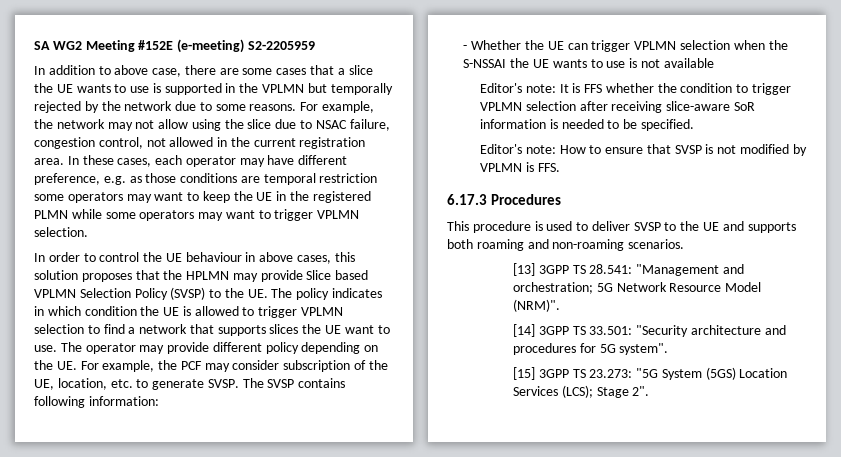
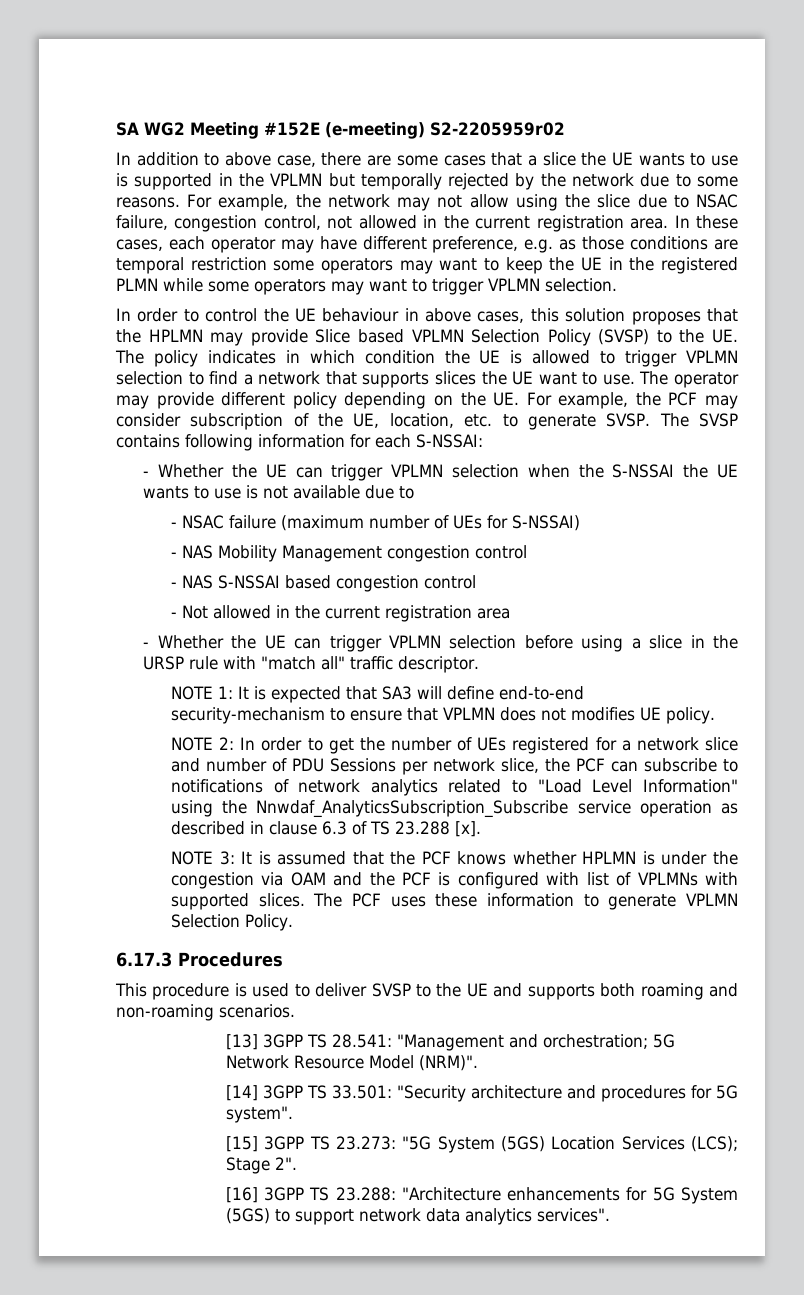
- SA WG2 Meeting #152E (e-meeting) S2-2205959
+ SA WG2 Meeting #152E (e-meeting) S2-2205959r02
- The SVSP contains following information:
+ The SVSP contains following information for each S-NSSAI:
- - Whether the UE can trigger VPLMN selection when the S-NSSAI the UE wants to use is not available
- Editor's note: It is FFS whether the condition to trigger VPLMN selection after receiving slice-aware SoR information is needed to be specified.
- Editor's note: How to ensure that SVSP is not modified by VPLMN is FFS.
+ - Whether the UE can trigger VPLMN selection when the S-NSSAI the UE wants to use is not available due to
+ - NSAC failure (maximum number of UEs for S-NSSAI)
+ - NAS Mobility Management congestion control
+ - NAS S-NSSAI based congestion control
+ - Not allowed in the current registration area
+ - Whether the UE can trigger VPLMN selection before using a slice in the URSP rule with "match all" traffic descriptor.
+ NOTE 1: It is expected that SA3 will define end-to-end security-mechanism to ensure that VPLMN does not modifies UE policy.
+ NOTE 2: In order to get the number of UEs registered for a network slice and number of PDU Sessions per network slice, the PCF can subscribe to notifications of network analytics related to "Load Level Information" using the Nnwdaf_AnalyticsSubscription_Subscribe service operation as described in clause 6.3 of TS 23.288 [x].
+ NOTE 3: It is assumed that the PCF knows whether HPLMN is under the congestion via OAM and the PCF is configured with list of VPLMNs with supported slices. The PCF uses these information to generate VPLMN Selection Policy.
+ [16] 3GPP TS 23.288: "Architecture enhancements for 5G System (5GS) to support network data analytics services".

